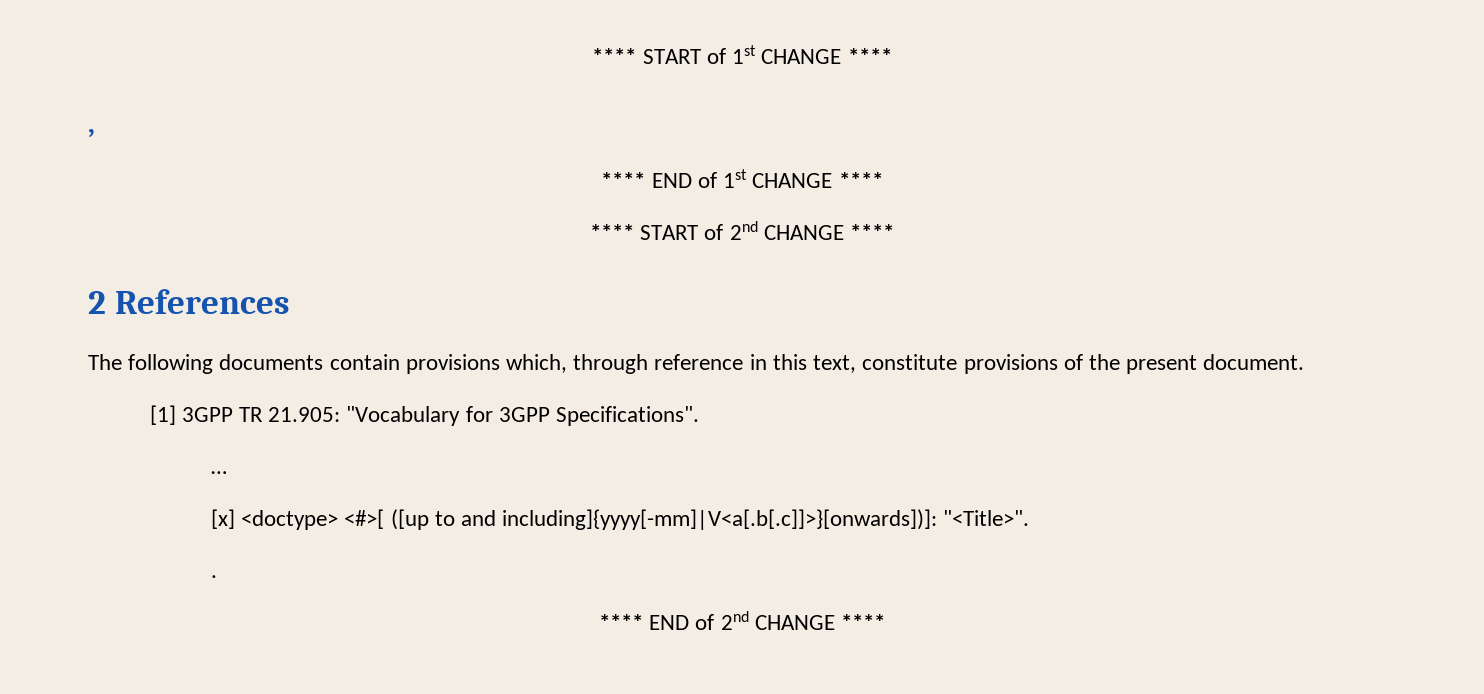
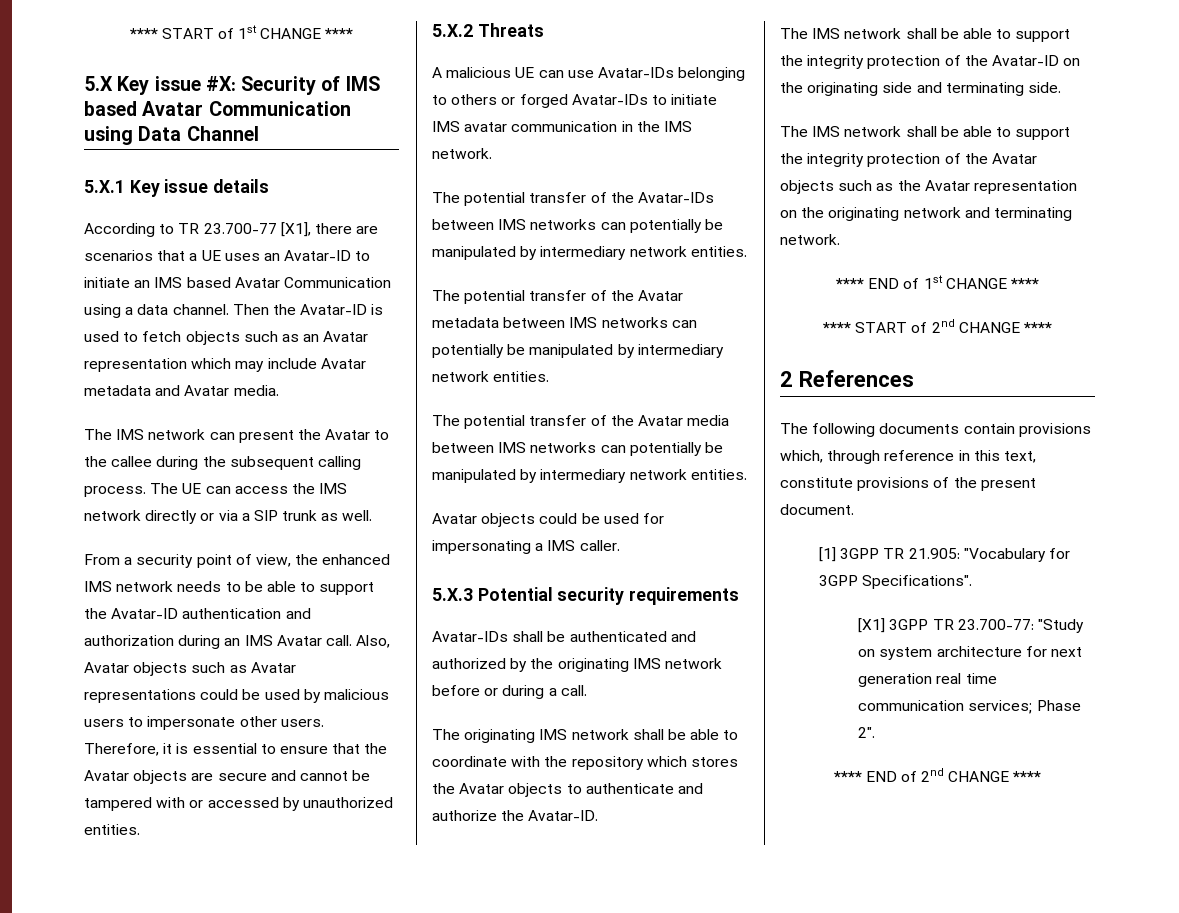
- ,
+ 5.X Key issue #X: Security of IMS based Avatar Communication using Data Channel
+ 5.X.1 Key issue details
+ According to TR 23.700-77 [X1], there are scenarios that a UE uses an Avatar-ID to initiate an IMS based Avatar Communication using a data channel. Then the Avatar-ID is used to fetch objects such as an Avatar representation which may include Avatar metadata and Avatar media.
+ The IMS network can present the Avatar to the callee during the subsequent calling process. The UE can access the IMS network directly or via a SIP trunk as well.
+ From a security point of view, the enhanced IMS network needs to be able to support the Avatar-ID authentication and authorization during an IMS Avatar call. Also, Avatar objects such as Avatar representations could be used by malicious users to impersonate other users. Therefore, it is essential to ensure that the Avatar objects are secure and cannot be tampered with or accessed by unauthorized entities.
+ 5.X.2 Threats
+ A malicious UE can use Avatar-IDs belonging to others or forged Avatar-IDs to initiate IMS avatar communication in the IMS network.
+ The potential transfer of the Avatar-IDs between IMS networks can potentially be manipulated by intermediary network entities.
+ The potential transfer of the Avatar metadata between IMS networks can potentially be manipulated by intermediary network entities.
+ The potential transfer of the Avatar media between IMS networks can potentially be manipulated by intermediary network entities.
+ Avatar objects could be used for impersonating a IMS caller.
+ 5.X.3 Potential security requirements
+ Avatar-IDs shall be authenticated and authorized by the originating IMS network before or during a call.
+ The originating IMS network shall be able to coordinate with the repository which stores the Avatar objects to authenticate and authorize the Avatar-ID.
+ The IMS network shall be able to support the integrity protection of the Avatar-ID on the originating side and terminating side.
+ The IMS network shall be able to support the integrity protection of the Avatar objects such as the Avatar representation on the originating network and terminating network.
- …
- [x] <doctype> <#>[ ([up to and including]{yyyy[-mm]|V<a[.b[.c]]>}[onwards])]: "<Title>".
- .
+ [X1] 3GPP TR 23.700-77: "Study on system architecture for next generation real time communication services; Phase 2".

